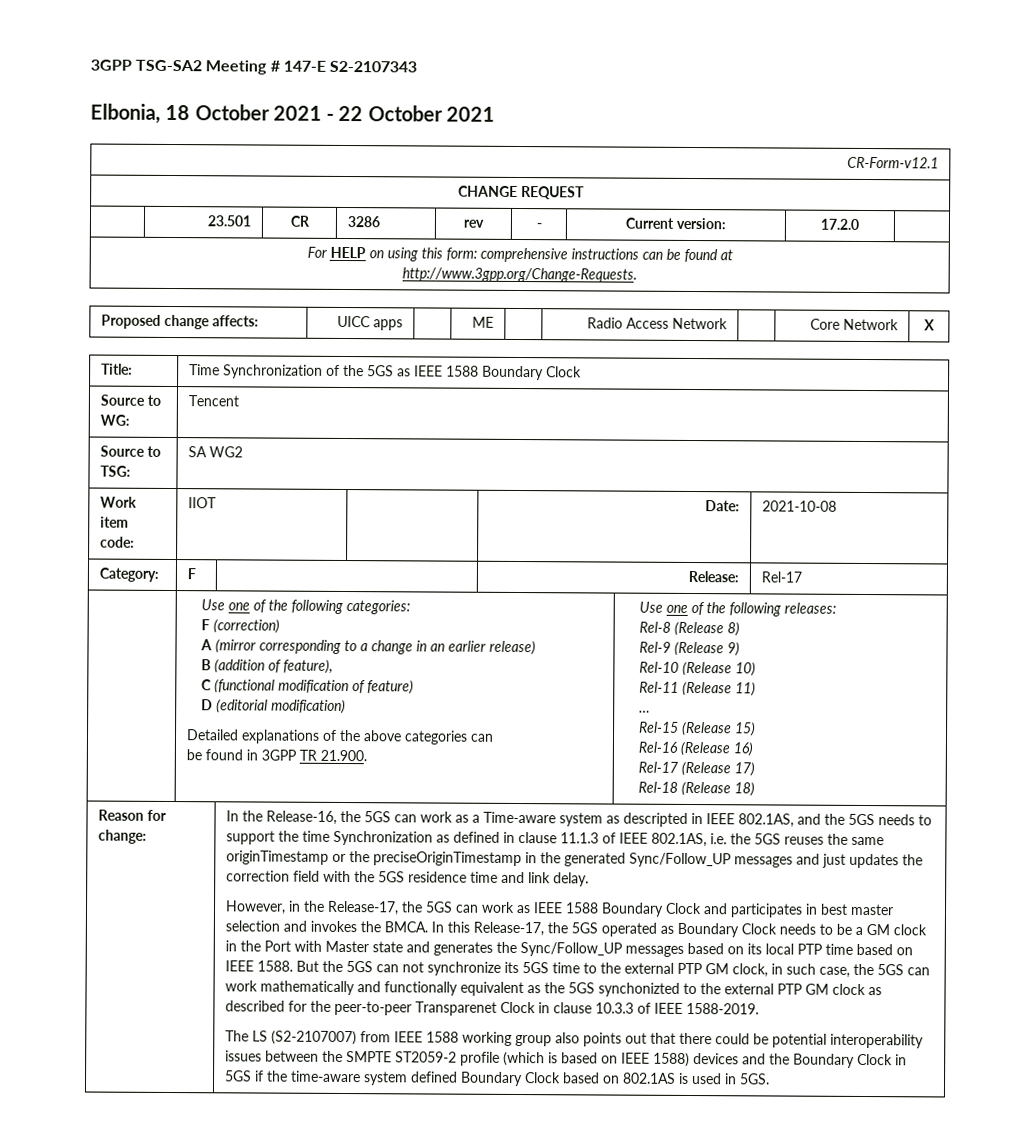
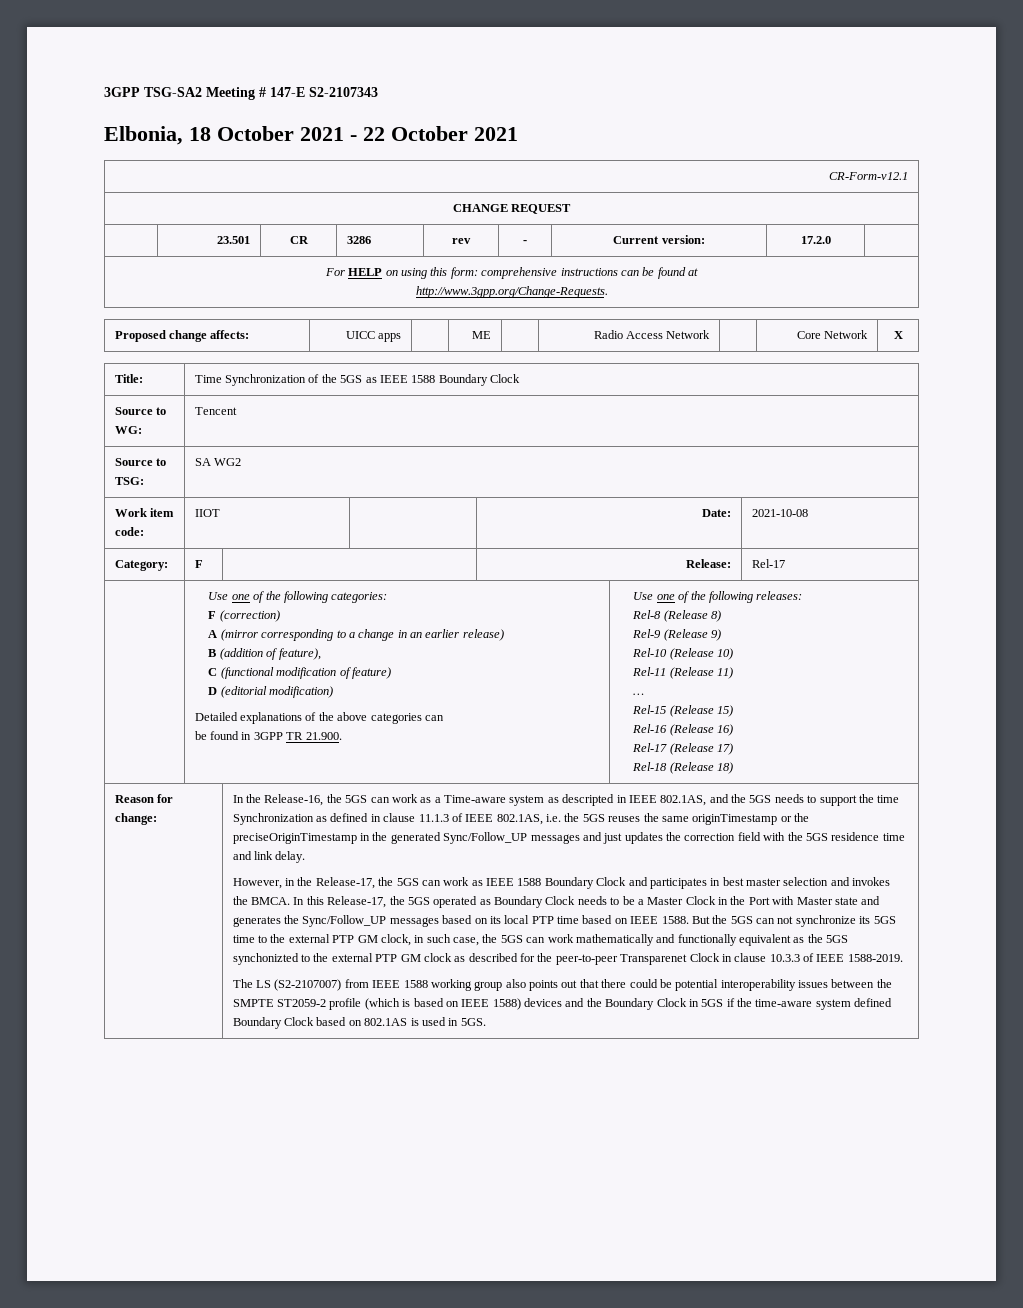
- In this Release-17, the 5GS operated as Boundary Clock needs to be a GM clock in the Port with Master state and generates the Sync/Follow_UP messages based on its local PTP time based on IEEE 1588.
+ In this Release-17, the 5GS operated as Boundary Clock needs to be a Master Clock in the Port with Master state and generates the Sync/Follow_UP messages based on its local PTP time based on IEEE 1588.

